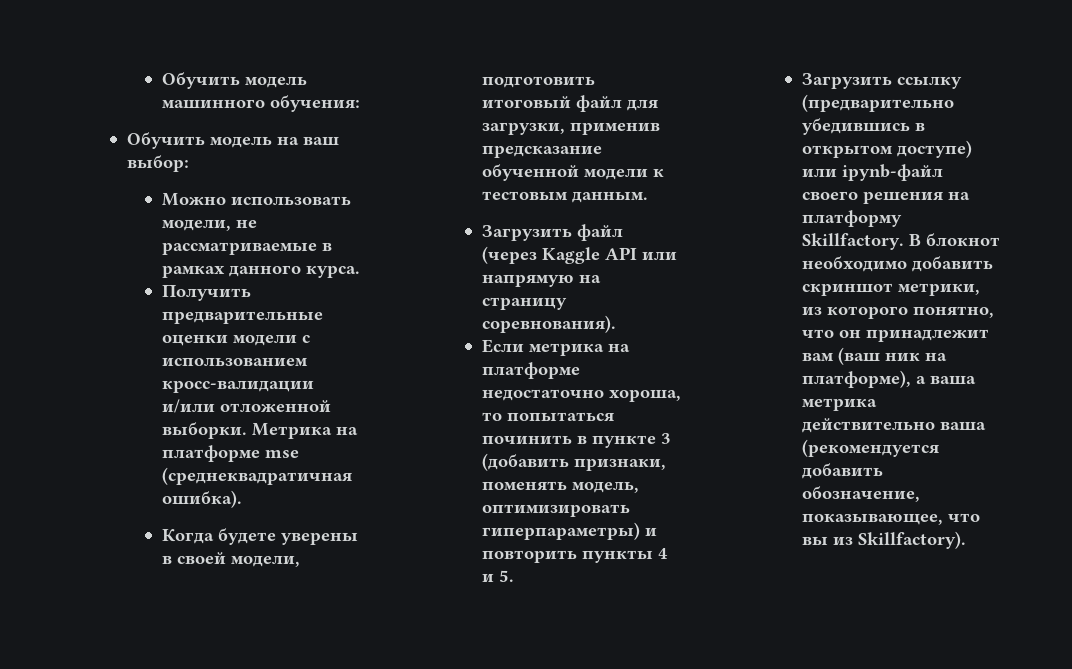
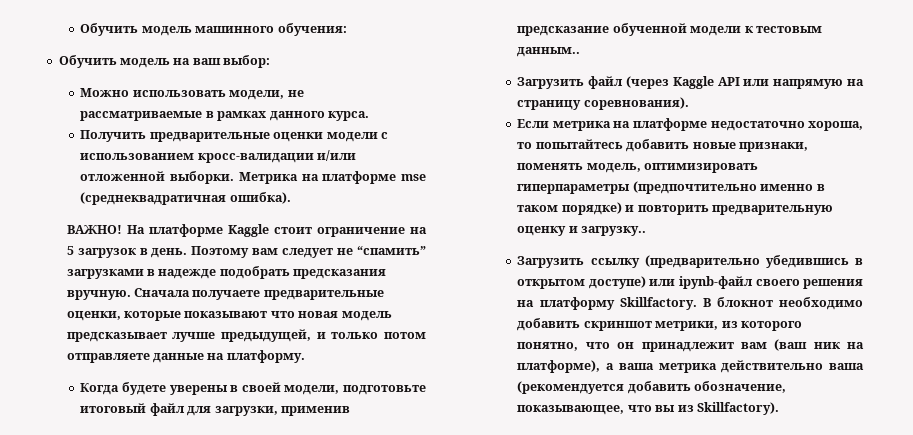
+ ВАЖНО! На платформе Kaggle стоит ограничение на 5 загрузок в день. Поэтому вам следует не “спамить” загрузками в надежде подобрать предсказания вручную. Сначала получаете предварительные оценки, которые показывают что новая модель предсказывает лучше предыдущей, и только потом отправляете данные на платформу.
- Когда будете уверены в своей модели, подготовить итоговый файл для загрузки, применив предсказание обученной модели к тестовым данным.
+ Когда будете уверены в своей модели, подготовьте итоговый файл для загрузки, применив предсказание обученной модели к тестовым данным..
- Если метрика на платформе недостаточно хороша, то попытаться починить в пункте 3 (добавить признаки, поменять модель, оптимизировать гиперпараметры) и повторить пункты 4 и 5.
+ Если метрика на платформе недостаточно хороша, то попытайтесь добавить новые признаки, поменять модель, оптимизировать гиперпараметры (предпочтительно именно в таком порядке) и повторить предварительную оценку и загрузку..

